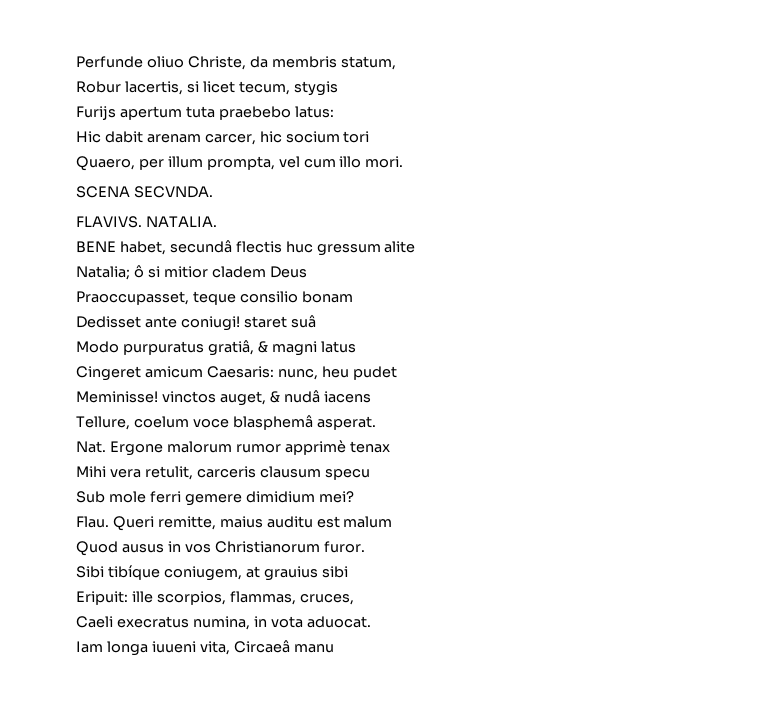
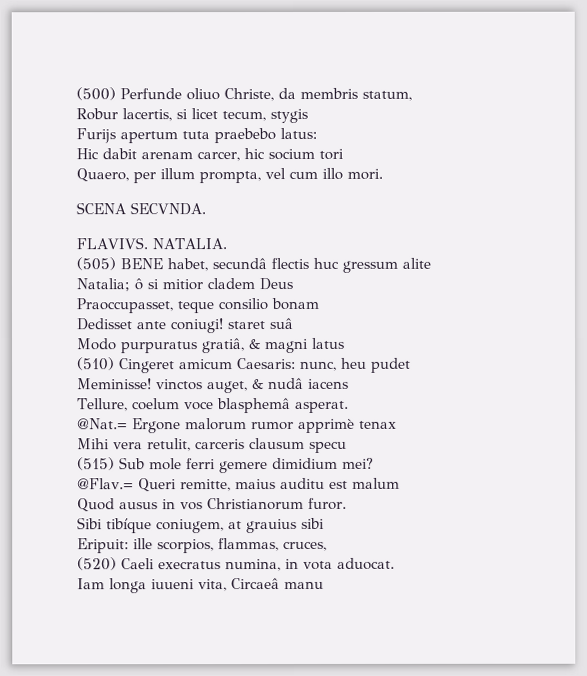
- Perfunde oliuo Christe, da membris statum,
+ (500) Perfunde oliuo Christe, da membris statum,
- BENE habet, secundâ flectis huc gressum alite
+ (505) BENE habet, secundâ flectis huc gressum alite
- Cingeret amicum Caesaris: nunc, heu pudet
+ (510) Cingeret amicum Caesaris: nunc, heu pudet
- Nat. Ergone malorum rumor apprimè tenax
+ @Nat.= Ergone malorum rumor apprimè tenax
- Sub mole ferri gemere dimidium mei?
+ (515) Sub mole ferri gemere dimidium mei?
- Flau. Queri remitte, maius auditu est malum
+ @Flav.= Queri remitte, maius auditu est malum
- Caeli execratus numina, in vota aduocat.
+ (520) Caeli execratus numina, in vota aduocat.

